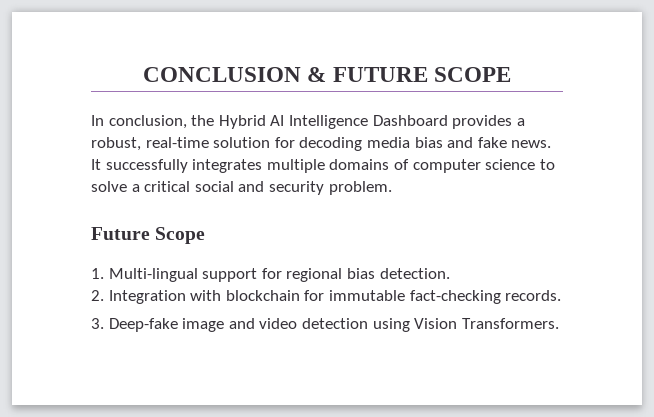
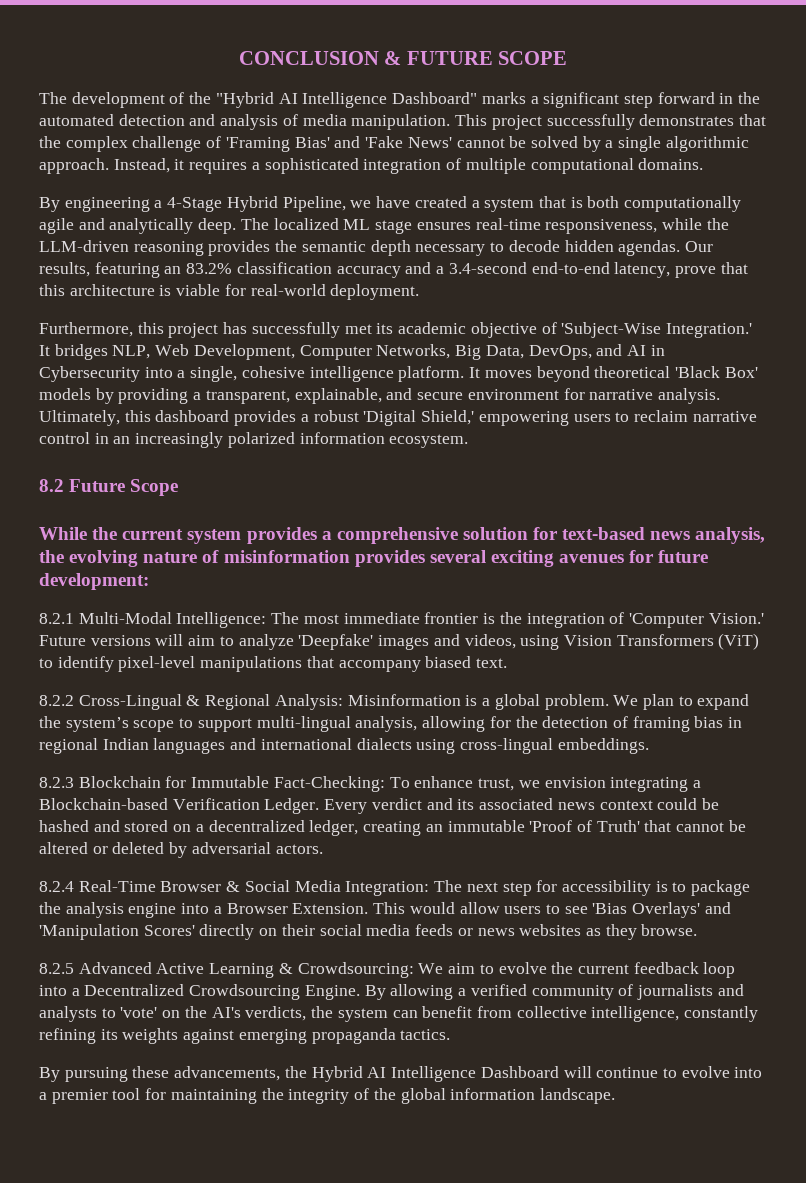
- In conclusion, the Hybrid AI Intelligence Dashboard provides a robust, real-time solution for decoding media bias and fake news. It successfully integrates multiple domains of computer science to solve a critical social and security problem.
- Future Scope
- 1. Multi-lingual support for regional bias detection.
- 2. Integration with blockchain for immutable fact-checking records.
- 3. Deep-fake image and video detection using Vision Transformers.
+ The development of the "Hybrid AI Intelligence Dashboard" marks a significant step forward in the automated detection and analysis of media manipulation. This project successfully demonstrates that the complex challenge of 'Framing Bias' and 'Fake News' cannot be solved by a single algorithmic approach. Instead, it requires a sophisticated integration of multiple computational domains.
+ By engineering a 4-Stage Hybrid Pipeline, we have created a system that is both computationally agile and analytically deep. The localized ML stage ensures real-time responsiveness, while the LLM-driven reasoning provides the semantic depth necessary to decode hidden agendas. Our results, featuring an 83.2% classification accuracy and a 3.4-second end-to-end latency, prove that this architecture is viable for real-world deployment.
+ Furthermore, this project has successfully met its academic objective of 'Subject-Wise Integration.' It bridges NLP, Web Development, Computer Networks, Big Data, DevOps, and AI in Cybersecurity into a single, cohesive intelligence platform. It moves beyond theoretical 'Black Box' models by providing a transparent, explainable, and secure environment for narrative analysis. Ultimately, this dashboard provides a robust 'Digital Shield,' empowering users to reclaim narrative control in an increasingly polarized information ecosystem.
+ 8.2 Future Scope
+ While the current system provides a comprehensive solution for text-based news analysis, the evolving nature of misinformation provides several exciting avenues for future development:
+ 8.2.1 Multi-Modal Intelligence: The most immediate frontier is the integration of 'Computer Vision.' Future versions will aim to analyze 'Deepfake' images and videos, using Vision Transformers (ViT) to identify pixel-level manipulations that accompany biased text.
+ 8.2.2 Cross-Lingual & Regional Analysis: Misinformation is a global problem. We plan to expand the system’s scope to support multi-lingual analysis, allowing for the detection of framing bias in regional Indian languages and international dialects using cross-lingual embeddings.
+ 8.2.3 Blockchain for Immutable Fact-Checking: To enhance trust, we envision integrating a Blockchain-based Verification Ledger. Every verdict and its associated news context could be hashed and stored on a decentralized ledger, creating an immutable 'Proof of Truth' that cannot be altered or deleted by adversarial actors.
+ 8.2.4 Real-Time Browser & Social Media Integration: The next step for accessibility is to package the analysis engine into a Browser Extension. This would allow users to see 'Bias Overlays' and 'Manipulation Scores' directly on their social media feeds or news websites as they browse.
+ 8.2.5 Advanced Active Learning & Crowdsourcing: We aim to evolve the current feedback loop into a Decentralized Crowdsourcing Engine. By allowing a verified community of journalists and analysts to 'vote' on the AI's verdicts, the system can benefit from collective intelligence, constantly refining its weights against emerging propaganda tactics.
+ By pursuing these advancements, the Hybrid AI Intelligence Dashboard will continue to evolve into a premier tool for maintaining the integrity of the global information landscape.

